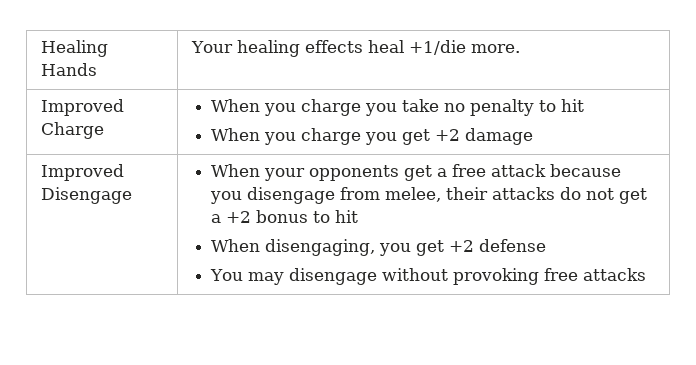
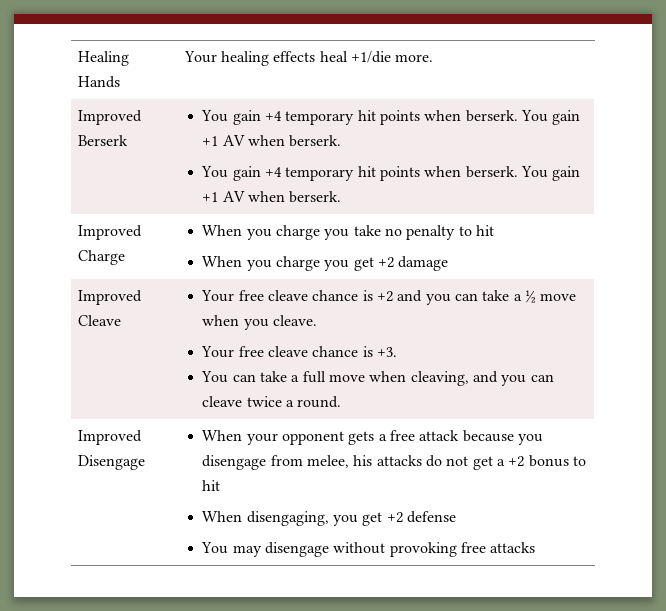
+ Improved Berserk | You gain +4 temporary hit points when berserk. You gain +1 AV when berserk.
+ You gain +4 temporary hit points when berserk. You gain +1 AV when berserk.
+ Improved Cleave | Your free cleave chance is +2 and you can take a ½ move when you cleave.
+ Your free cleave chance is +3.
+ You can take a full move when cleaving, and you can cleave twice a round.
- Improved Disengage | When your opponents get a free attack because you disengage from melee, their attacks do not get a +2 bonus to hit
+ Improved Disengage | When your opponent gets a free attack because you disengage from melee, his attacks do not get a +2 bonus to hit

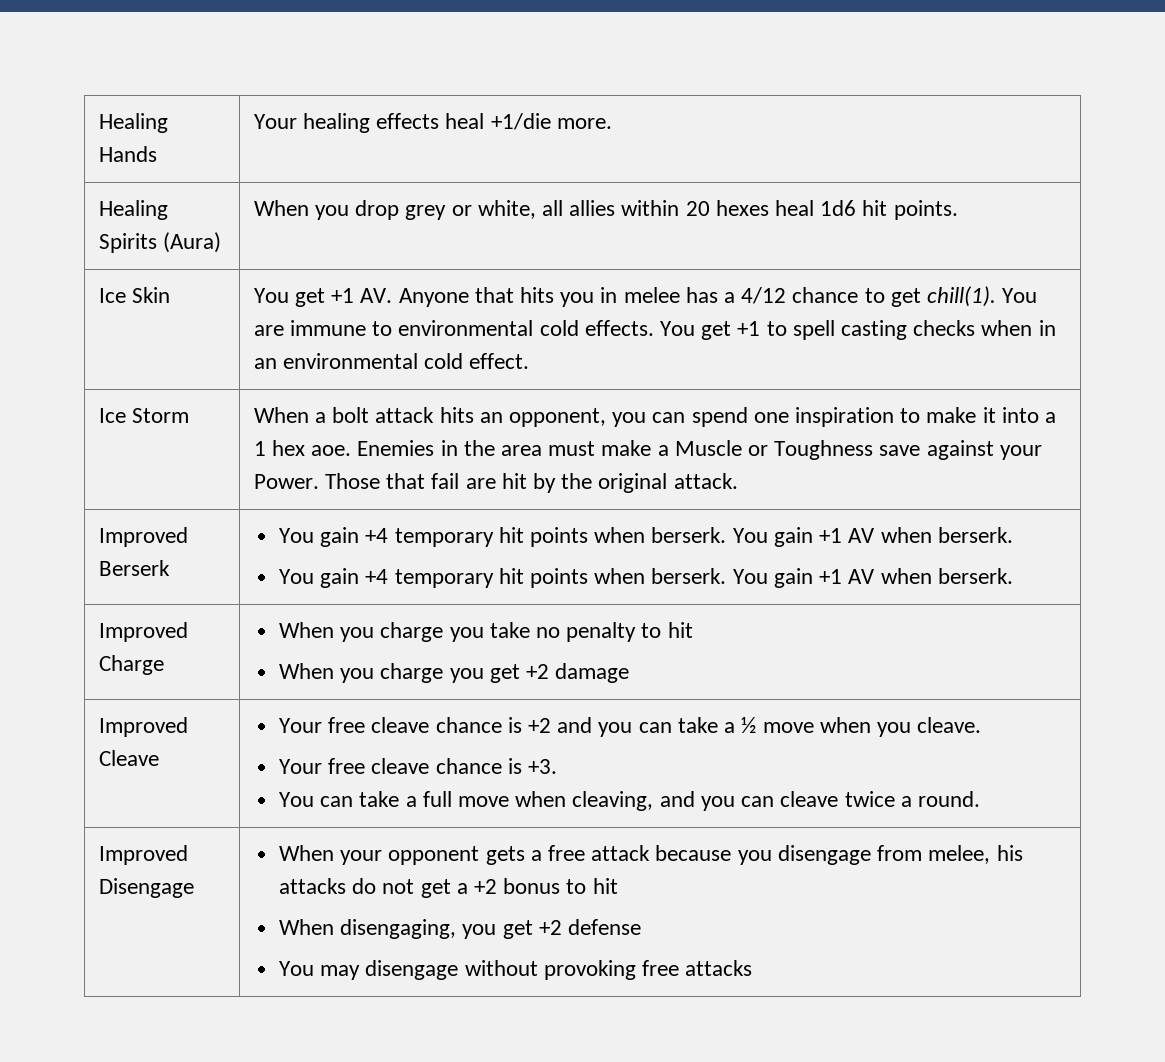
+ Healing Spirits (Aura) | When you drop grey or white, all allies within 20 hexes heal 1d6 hit points.
+ Ice Skin | You get +1 AV. Anyone that hits you in melee has a 4/12 chance to get chill(1). You are immune to environmental cold effects. You get +1 to spell casting checks when in an environmental cold effect.
+ Ice Storm | When a bolt attack hits an opponent, you can spend one inspiration to make it into a 1 hex aoe. Enemies in the area must make a Muscle or Toughness save against your Power. Those that fail are hit by the original attack.

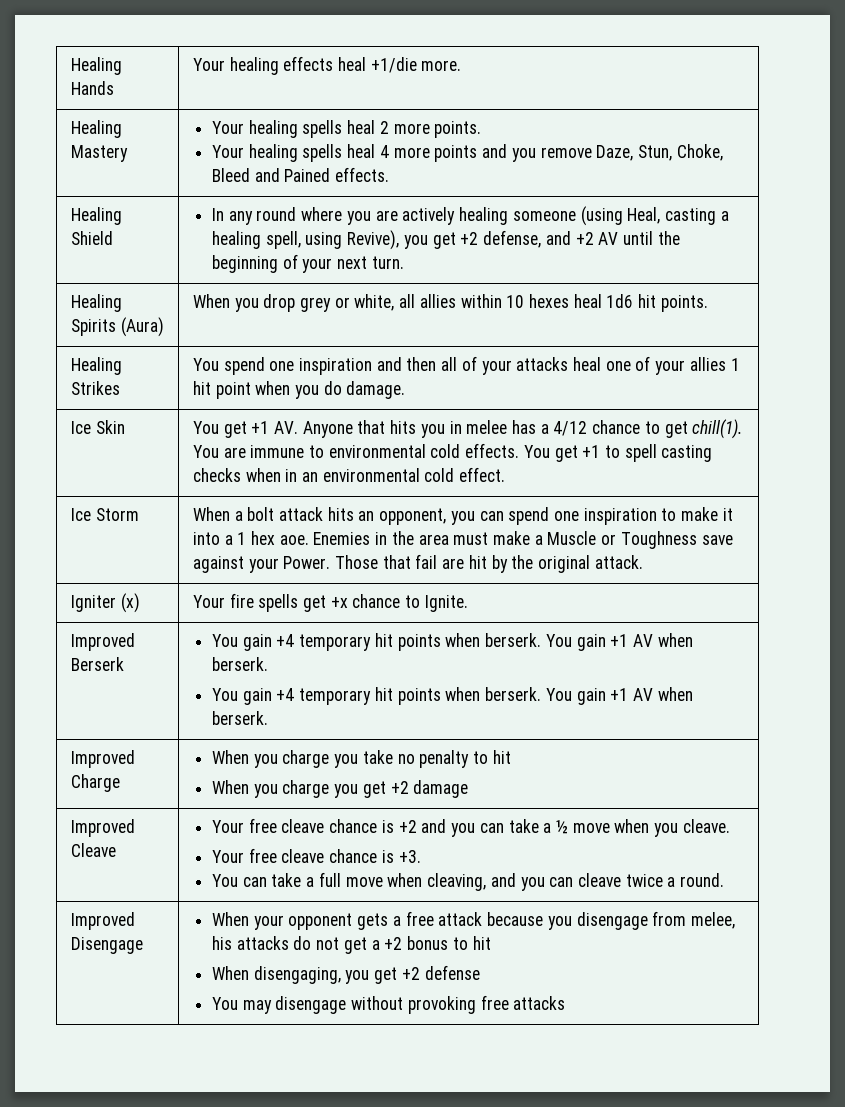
+ Healing Mastery | Your healing spells heal 2 more points.
+ Your healing spells heal 4 more points and you remove Daze, Stun, Choke, Bleed and Pained effects.
+ Healing Shield | In any round where you are actively healing someone (using Heal, casting a healing spell, using Revive), you get +2 defense, and +2 AV until the beginning of your next turn.
- Healing Spirits (Aura) | When you drop grey or white, all allies within 20 hexes heal 1d6 hit points.
+ Healing Spirits (Aura) | When you drop grey or white, all allies within 10 hexes heal 1d6 hit points.
+ Healing Strikes | You spend one inspiration and then all of your attacks heal one of your allies 1 hit point when you do damage.
+ Igniter (x) | Your fire spells get +x chance to Ignite.

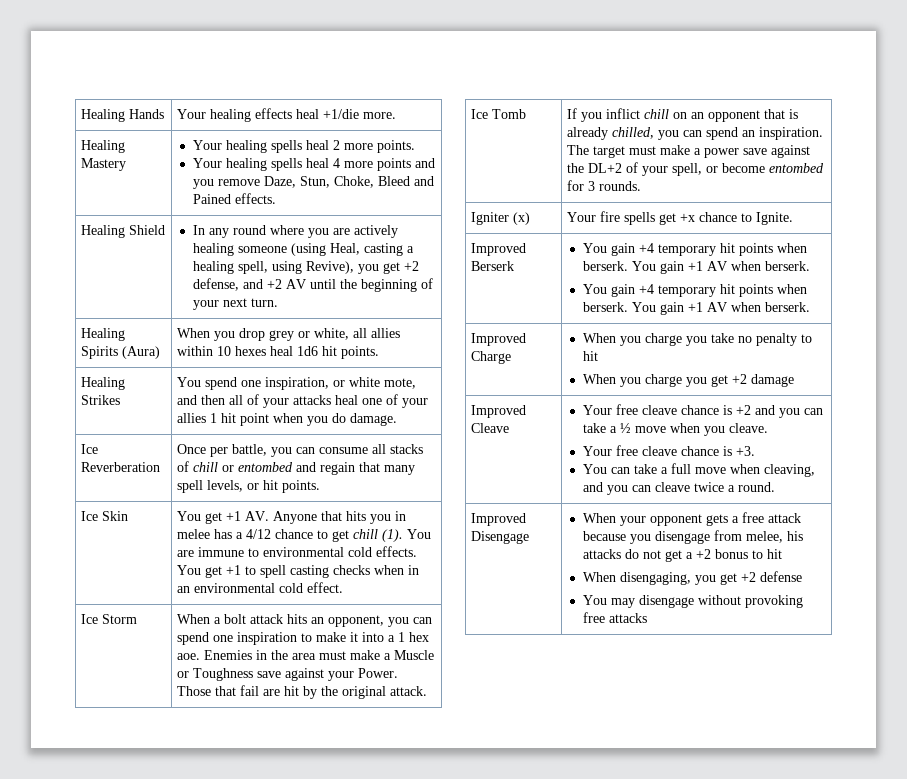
- Healing Strikes | You spend one inspiration and then all of your attacks heal one of your allies 1 hit point when you do damage.
+ Healing Strikes | You spend one inspiration, or white mote, and then all of your attacks heal one of your allies 1 hit point when you do damage.
+ Ice Reverberation | Once per battle, you can consume all stacks of chill or entombed and regain that many spell levels, or hit points.
- Ice Skin | You get +1 AV. Anyone that hits you in melee has a 4/12 chance to get chill(1). You are immune to environmental cold effects. You get +1 to spell casting checks when in an environmental cold effect.
+ Ice Skin | You get +1 AV. Anyone that hits you in melee has a 4/12 chance to get chill (1). You are immune to environmental cold effects. You get +1 to spell casting checks when in an environmental cold effect.
+ Ice Tomb | If you inflict chill on an opponent that is already chilled, you can spend an inspiration. The target must make a power save against the DL+2 of your spell, or become entombed for 3 rounds.

